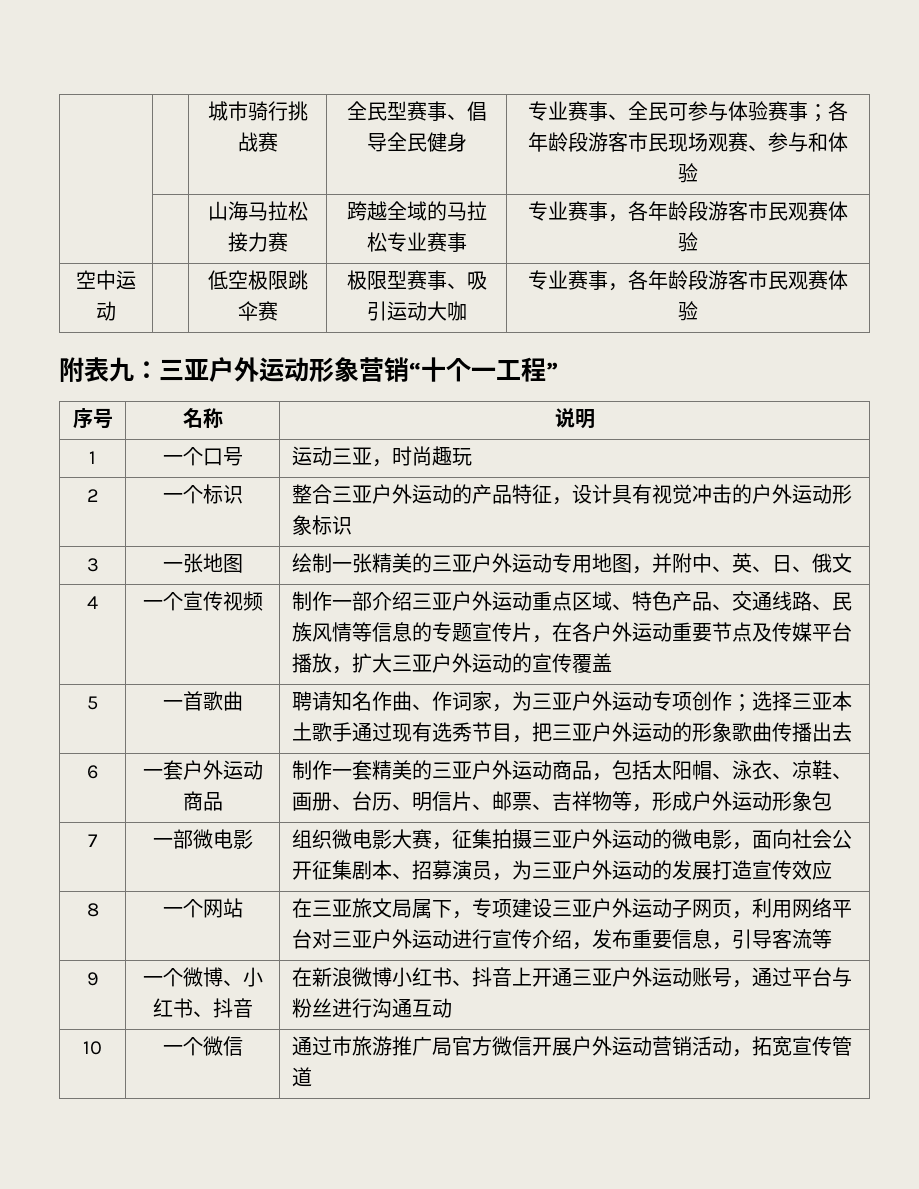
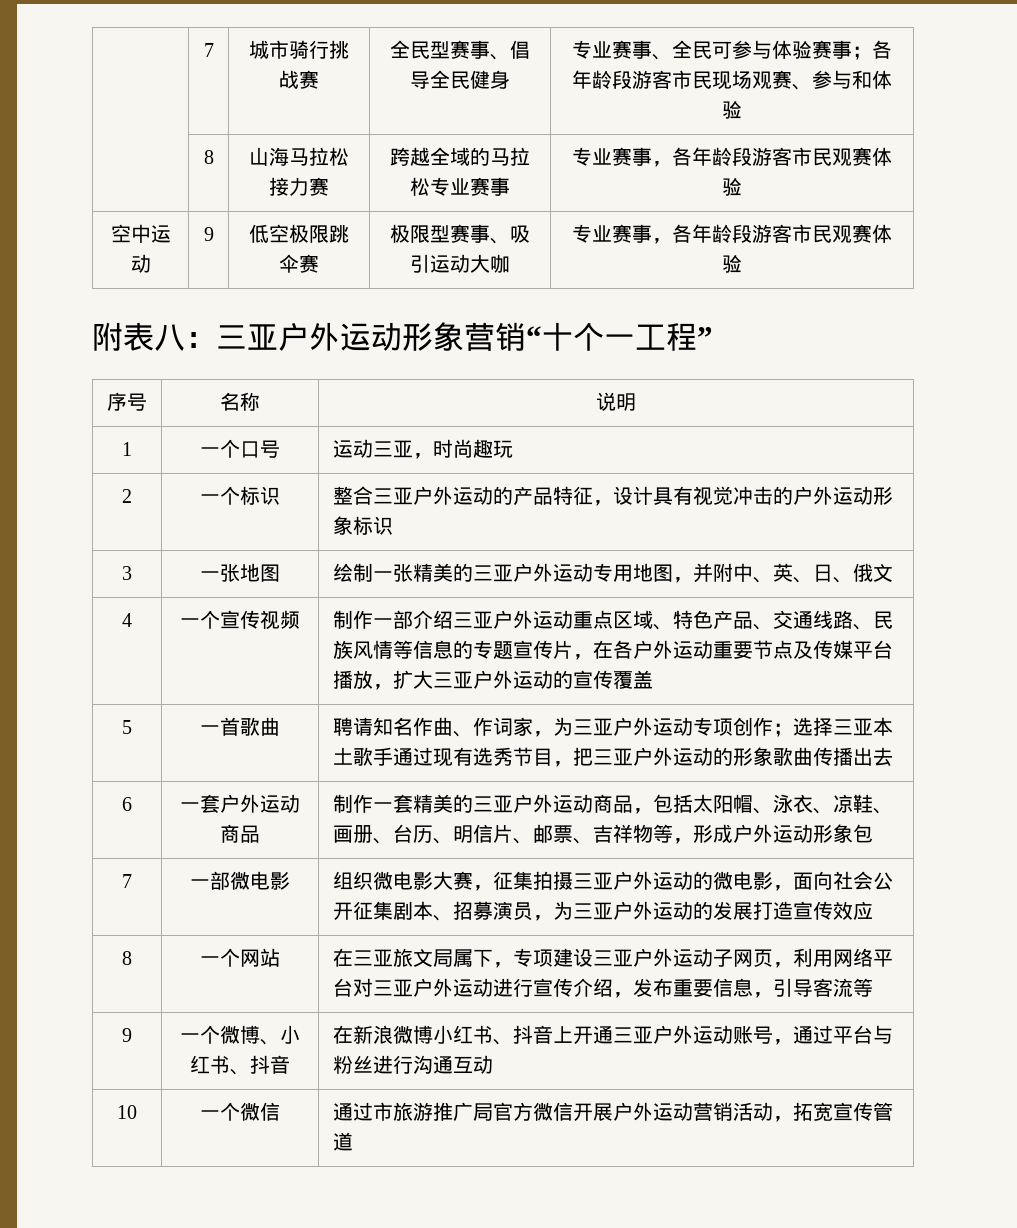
- | | 城市骑行挑战赛 | 全民型赛事、倡导全民健身 | 专业赛事、全民可参与体验赛事；各年龄段游客市民现场观赛、参与和体验
+ | 7 | 城市骑行挑战赛 | 全民型赛事、倡导全民健身 | 专业赛事、全民可参与体验赛事；各年龄段游客市民现场观赛、参与和体验
- | | 山海马拉松接力赛 | 跨越全域的马拉松专业赛事 | 专业赛事，各年龄段游客市民观赛体验
+ | 8 | 山海马拉松接力赛 | 跨越全域的马拉松专业赛事 | 专业赛事，各年龄段游客市民观赛体验
- 空中运动 | | 低空极限跳伞赛 | 极限型赛事、吸引运动大咖 | 专业赛事，各年龄段游客市民观赛体验
+ 空中运动 | 9 | 低空极限跳伞赛 | 极限型赛事、吸引运动大咖 | 专业赛事，各年龄段游客市民观赛体验
- 附表九：三亚户外运动形象营销“十个一工程”
+ 附表八：三亚户外运动形象营销“十个一工程”

